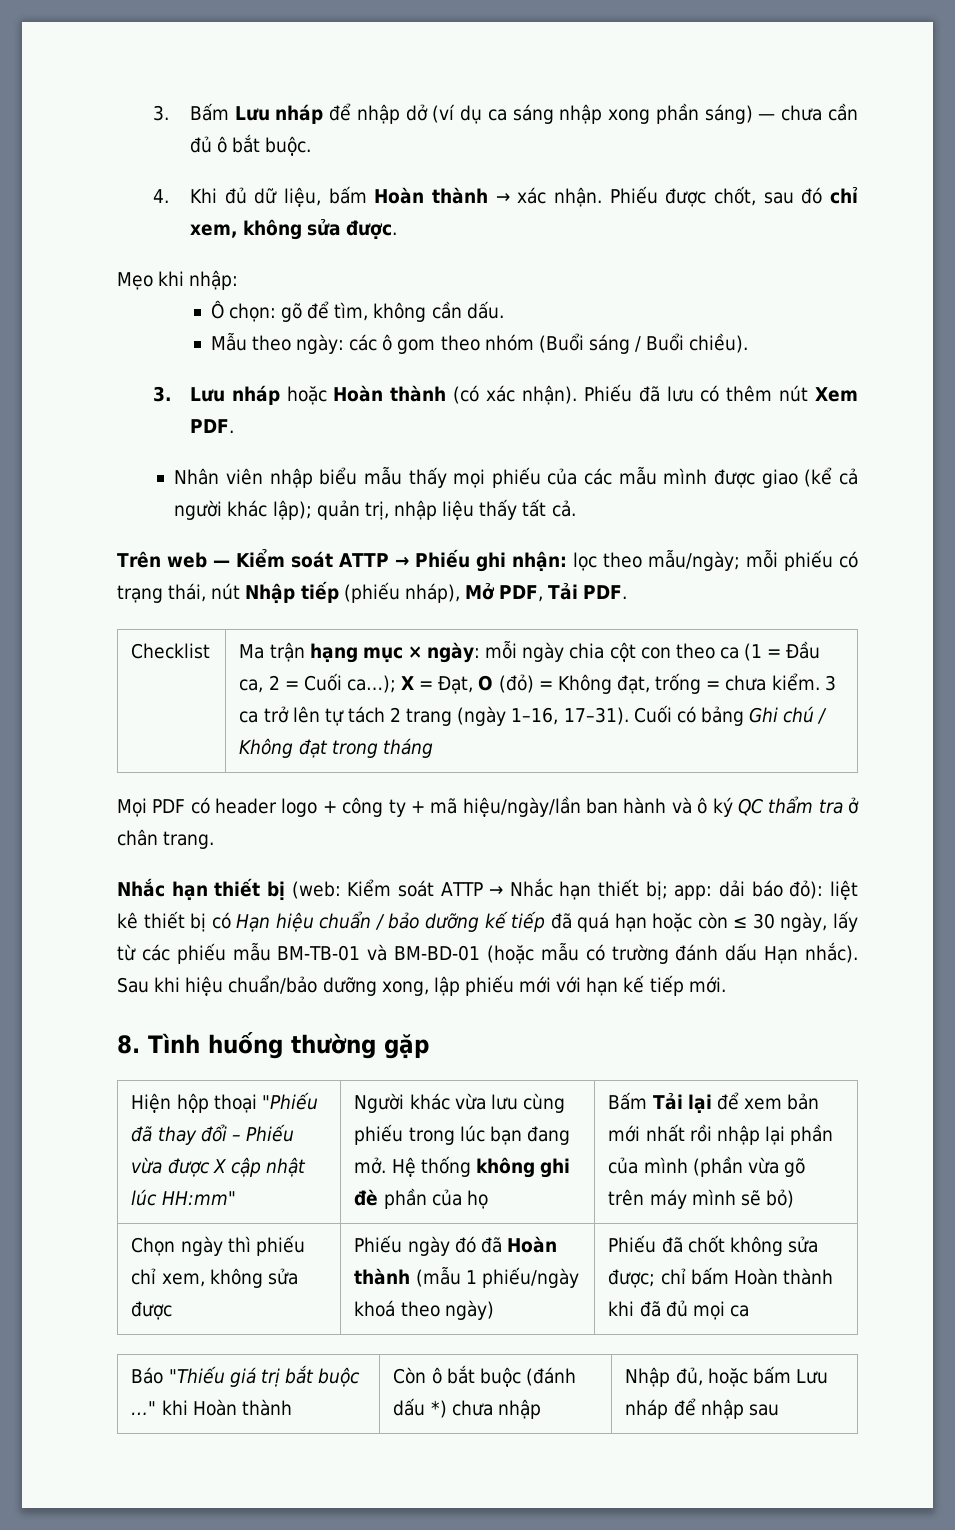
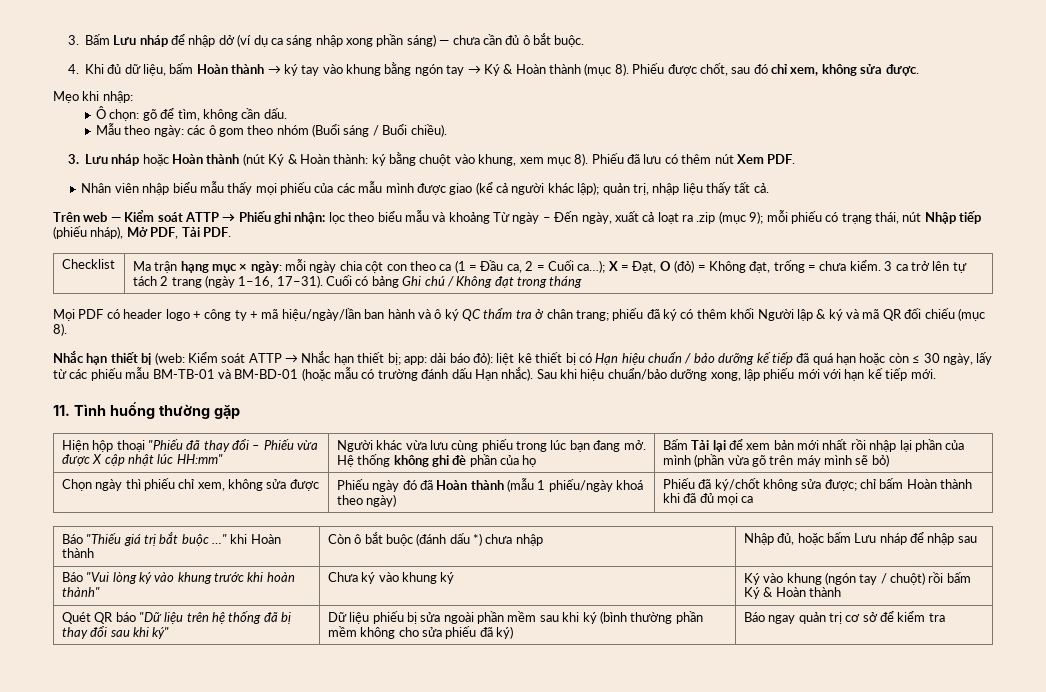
- 4. Khi đủ dữ liệu, bấm Hoàn thành → xác nhận.
+ 4. Khi đủ dữ liệu, bấm Hoàn thành → ký tay vào khung bằng ngón tay → Ký & Hoàn thành (mục 8).
- 3. Lưu nháp hoặc Hoàn thành (có xác nhận).
+ 3. Lưu nháp hoặc Hoàn thành (nút Ký & Hoàn thành: ký bằng chuột vào khung, xem mục 8).
- Trên web — Kiểm soát ATTP → Phiếu ghi nhận: lọc theo mẫu/ngày; mỗi phiếu có trạng thái, nút Nhập tiếp (phiếu nháp), Mở PDF, Tải PDF.
+ Trên web — Kiểm soát ATTP → Phiếu ghi nhận: lọc theo biểu mẫu và khoảng Từ ngày – Đến ngày, xuất cả loạt ra .zip (mục 9); mỗi phiếu có trạng thái, nút Nhập tiếp (phiếu nháp), Mở PDF, Tải PDF.
- Mọi PDF có header logo + công ty + mã hiệu/ngày/lần ban hành và ô ký QC thẩm tra ở chân trang.
+ Mọi PDF có header logo + công ty + mã hiệu/ngày/lần ban hành và ô ký QC thẩm tra ở chân trang; phiếu đã ký có thêm khối Người lập & ký và mã QR đối chiếu (mục 8).
- 8. Tình huống thường gặp
+ 11. Tình huống thường gặp
- Chọn ngày thì phiếu chỉ xem, không sửa được | Phiếu ngày đó đã Hoàn thành (mẫu 1 phiếu/ngày khoá theo ngày) | Phiếu đã chốt không sửa được; chỉ bấm Hoàn thành khi đã đủ mọi ca
+ Chọn ngày thì phiếu chỉ xem, không sửa được | Phiếu ngày đó đã Hoàn thành (mẫu 1 phiếu/ngày khoá theo ngày) | Phiếu đã ký/chốt không sửa được; chỉ bấm Hoàn thành khi đã đủ mọi ca
+ Báo "Vui lòng ký vào khung trước khi hoàn thành" | Chưa ký vào khung ký | Ký vào khung (ngón tay / chuột) rồi bấm Ký & Hoàn thành
+ Quét QR báo "Dữ liệu trên hệ thống đã bị thay đổi sau khi ký" | Dữ liệu phiếu bị sửa ngoài phần mềm sau khi ký (bình thường phần mềm không cho sửa phiếu đã ký) | Báo ngay quản trị cơ sở để kiểm tra

